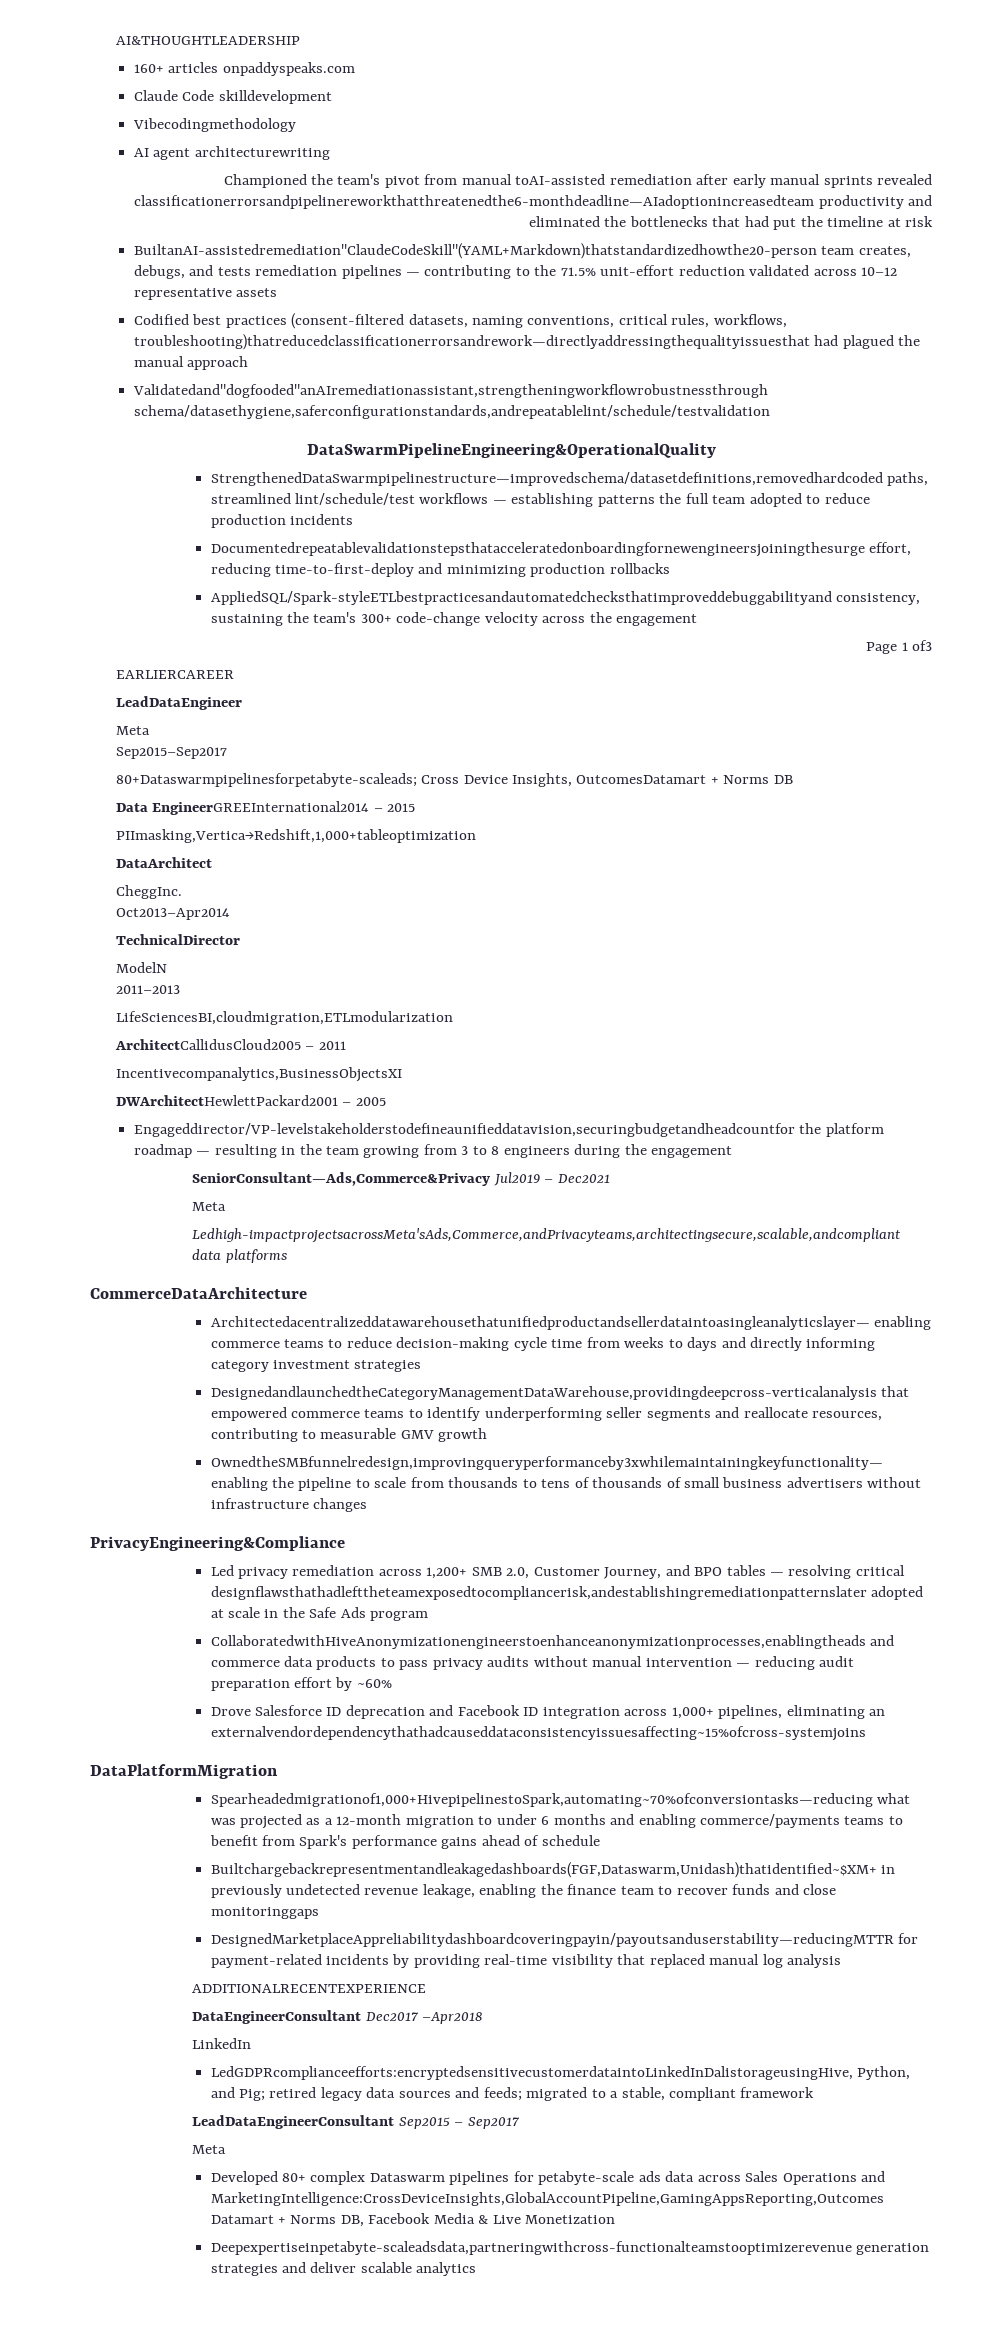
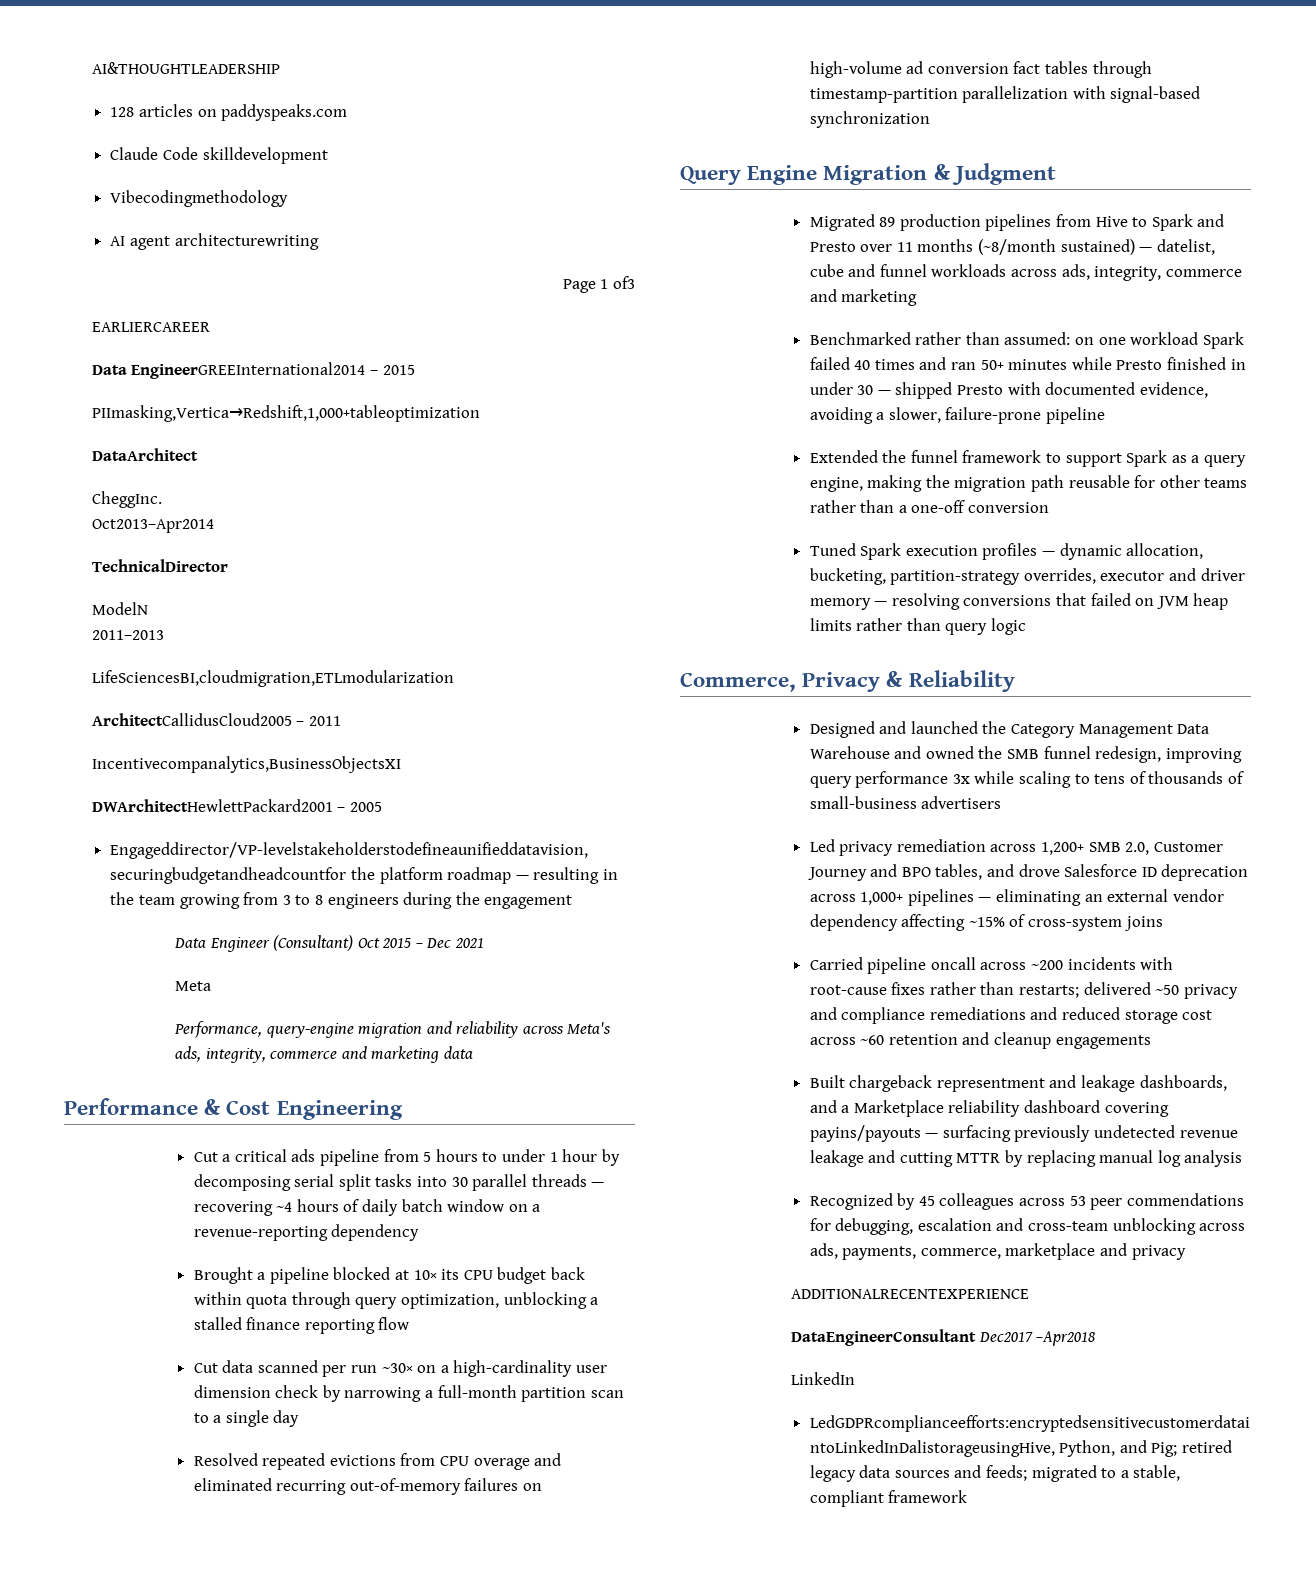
- 160+ articles onpaddyspeaks.com
+ 128 articles on paddyspeaks.com
- Championed the team's pivot from manual toAI-assisted remediation after early manual sprints revealed classificationerrorsandpipelinereworkthatthreatenedthe6-monthdeadline—AIadoptionincreasedteam productivity and eliminated the bottlenecks that had put the timeline at risk
- BuiltanAI-assistedremediation"ClaudeCodeSkill"(YAML+Markdown)thatstandardizedhowthe20-person team creates, debugs, and tests remediation pipelines — contributing to the 71.5% unit-effort reduction validated across 10–12 representative assets
- Codified best practices (consent-filtered datasets, naming conventions, critical rules, workflows, troubleshooting)thatreducedclassificationerrorsandrework—directlyaddressingthequalityissuesthat had plagued the manual approach
- Validatedand"dogfooded"anAIremediationassistant,strengtheningworkflowrobustnessthrough schema/datasethygiene,saferconfigurationstandards,andrepeatablelint/schedule/testvalidation
- DataSwarmPipelineEngineering&OperationalQuality
- StrengthenedDataSwarmpipelinestructure—improvedschema/datasetdefinitions,removedhardcoded paths, streamlined lint/schedule/test workflows — establishing patterns the full team adopted to reduce production incidents
- Documentedrepeatablevalidationstepsthatacceleratedonboardingfornewengineersjoiningthesurge effort, reducing time-to-first-deploy and minimizing production rollbacks
- AppliedSQL/Spark-styleETLbestpracticesandautomatedchecksthatimproveddebuggabilityand consistency, sustaining the team's 300+ code-change velocity across the engagement
  Page 1 of3
  EARLIERCAREER
- LeadDataEngineer
- Meta
- Sep2015–Sep2017
- 80+Dataswarmpipelinesforpetabyte-scaleads; Cross Device Insights, OutcomesDatamart + Norms DB
- SeniorConsultant—Ads,Commerce&Privacy Jul2019 – Dec2021
+ Data Engineer (Consultant) Oct 2015 – Dec 2021
  Meta
- Ledhigh-impactprojectsacrossMeta'sAds,Commerce,andPrivacyteams,architectingsecure,scalable,andcompliant data platforms
- CommerceDataArchitecture
- Architectedacentralizeddatawarehousethatunifiedproductandsellerdataintoasingleanalyticslayer— enabling commerce teams to reduce decision-making cycle time from weeks to days and directly informing category investment strategies
- DesignedandlaunchedtheCategoryManagementDataWarehouse,providingdeepcross-verticalanalysis that empowered commerce teams to identify underperforming seller segments and reallocate resources, contributing to measurable GMV growth
- OwnedtheSMBfunnelredesign,improvingqueryperformanceby3xwhilemaintainingkeyfunctionality— enabling the pipeline to scale from thousands to tens of thousands of small business advertisers without infrastructure changes
- PrivacyEngineering&Compliance
+ Performance, query-engine migration and reliability across Meta's ads, integrity, commerce and marketing data
+ Performance & Cost Engineering
+ Cut a critical ads pipeline from 5 hours to under 1 hour by decomposing serial split tasks into 30 parallel threads — recovering ~4 hours of daily batch window on a revenue-reporting dependency
+ Brought a pipeline blocked at 10× its CPU budget back within quota through query optimization, unblocking a stalled finance reporting flow
+ Cut data scanned per run ~30× on a high-cardinality user dimension check by narrowing a full-month partition scan to a single day
+ Resolved repeated evictions from CPU overage and eliminated recurring out-of-memory failures on high-volume ad conversion fact tables through timestamp-partition parallelization with signal-based synchronization
+ Query Engine Migration & Judgment
+ Migrated 89 production pipelines from Hive to Spark and Presto over 11 months (~8/month sustained) — datelist, cube and funnel workloads across ads, integrity, commerce and marketing
+ Benchmarked rather than assumed: on one workload Spark failed 40 times and ran 50+ minutes while Presto finished in under 30 — shipped Presto with documented evidence, avoiding a slower, failure-prone pipeline
+ Extended the funnel framework to support Spark as a query engine, making the migration path reusable for other teams rather than a one-off conversion
+ Tuned Spark execution profiles — dynamic allocation, bucketing, partition-strategy overrides, executor and driver memory — resolving conversions that failed on JVM heap limits rather than query logic
+ Commerce, Privacy & Reliability
+ Designed and launched the Category Management Data Warehouse and owned the SMB funnel redesign, improving query performance 3x while scaling to tens of thousands of small-business advertisers
- Led privacy remediation across 1,200+ SMB 2.0, Customer Journey, and BPO tables — resolving critical designflawsthathadlefttheteamexposedtocompliancerisk,andestablishingremediationpatternslater adopted at scale in the Safe Ads program
- CollaboratedwithHiveAnonymizationengineerstoenhanceanonymizationprocesses,enablingtheads and commerce data products to pass privacy audits without manual intervention — reducing audit preparation effort by ~60%
- Drove Salesforce ID deprecation and Facebook ID integration across 1,000+ pipelines, eliminating an externalvendordependencythathadcauseddataconsistencyissuesaffecting~15%ofcross-systemjoins
- DataPlatformMigration
- Spearheadedmigrationof1,000+HivepipelinestoSpark,automating~70%ofconversiontasks—reducing what was projected as a 12-month migration to under 6 months and enabling commerce/payments teams to benefit from Spark's performance gains ahead of schedule
- Builtchargebackrepresentmentandleakagedashboards(FGF,Dataswarm,Unidash)thatidentified~$XM+ in previously undetected revenue leakage, enabling the finance team to recover funds and close monitoringgaps
- DesignedMarketplaceAppreliabilitydashboardcoveringpayin/payoutsanduserstability—reducingMTTR for payment-related incidents by providing real-time visibility that replaced manual log analysis
+ Led privacy remediation across 1,200+ SMB 2.0, Customer Journey and BPO tables, and drove Salesforce ID deprecation across 1,000+ pipelines — eliminating an external vendor dependency affecting ~15% of cross-system joins
+ Carried pipeline oncall across ~200 incidents with root-cause fixes rather than restarts; delivered ~50 privacy and compliance remediations and reduced storage cost across ~60 retention and cleanup engagements
+ Built chargeback representment and leakage dashboards, and a Marketplace reliability dashboard covering payins/payouts — surfacing previously undetected revenue leakage and cutting MTTR by replacing manual log analysis
+ Recognized by 45 colleagues across 53 peer commendations for debugging, escalation and cross-team unblocking across ads, payments, commerce, marketplace and privacy
- LeadDataEngineerConsultant Sep2015 – Sep2017
- Meta
- Developed 80+ complex Dataswarm pipelines for petabyte-scale ads data across Sales Operations and MarketingIntelligence:CrossDeviceInsights,GlobalAccountPipeline,GamingAppsReporting,Outcomes Datamart + Norms DB, Facebook Media & Live Monetization
- Deepexpertiseinpetabyte-scaleadsdata,partneringwithcross-functionalteamstooptimizerevenue generation strategies and deliver scalable analytics

